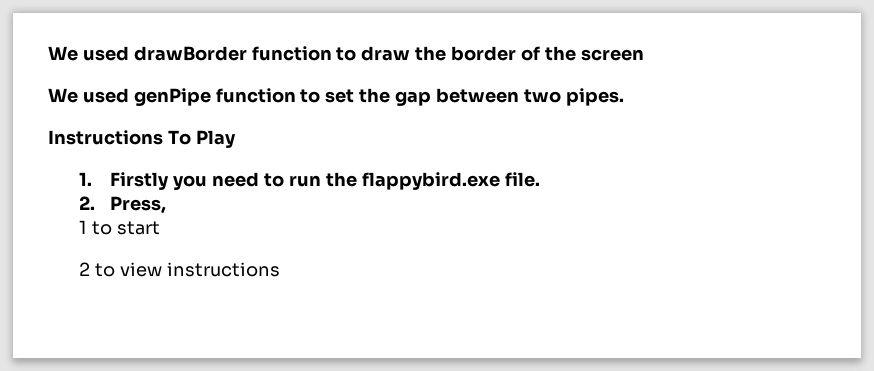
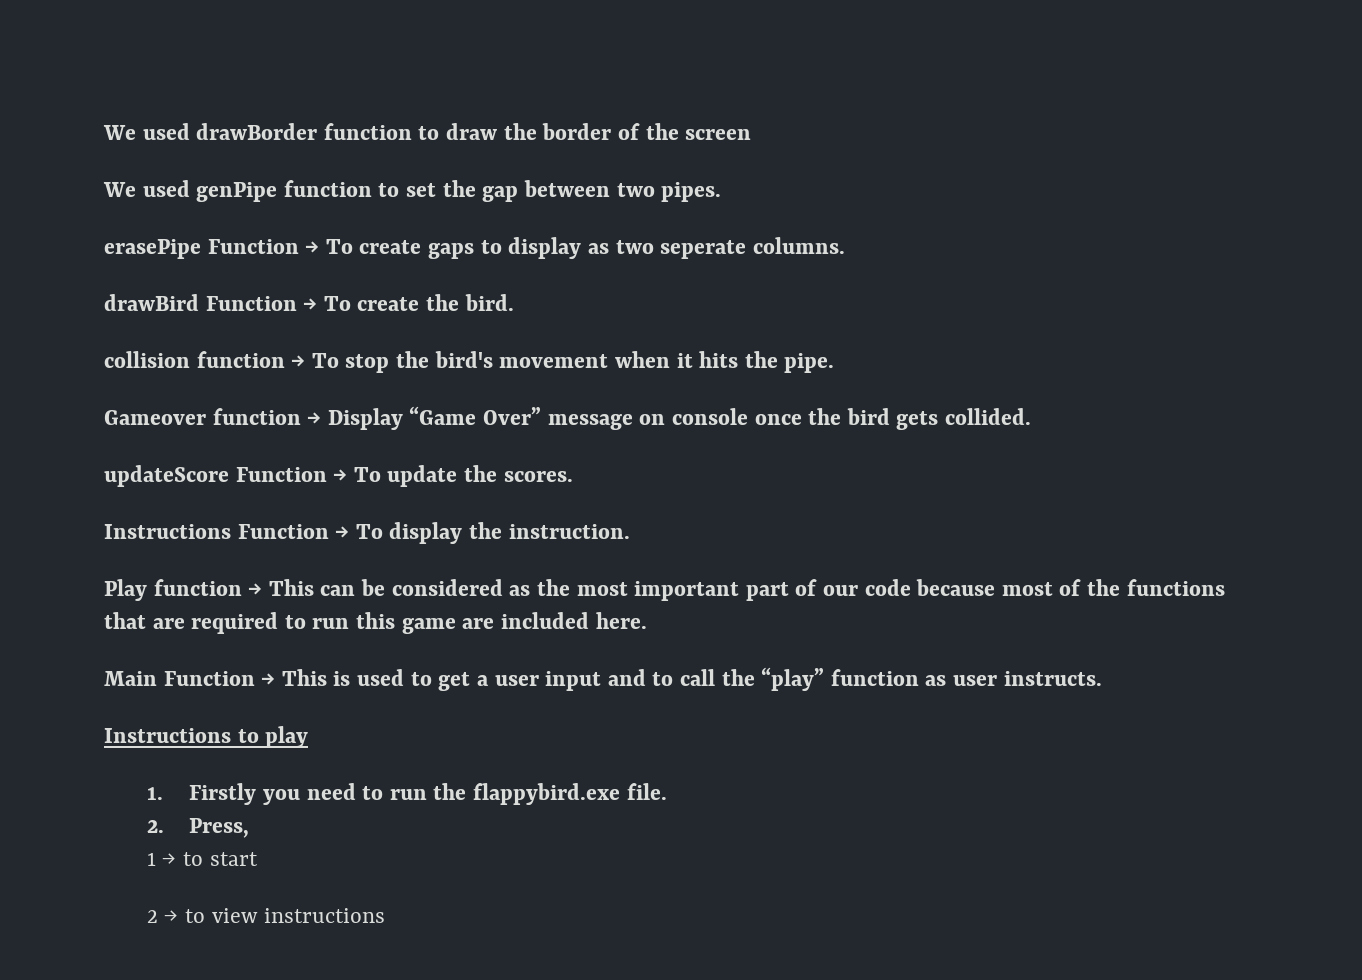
- Instructions To Play
+ erasePipe Function → To create gaps to display as two seperate columns.
+ drawBird Function → To create the bird.
+ collision function → To stop the bird's movement when it hits the pipe.
+ Gameover function → Display “Game Over” message on console once the bird gets collided.
+ updateScore Function → To update the scores.
+ Instructions Function → To display the instruction.
+ Play function → This can be considered as the most important part of our code because most of the functions that are required to run this game are included here.
+ Main Function → This is used to get a user input and to call the “play” function as user instructs.
+ Instructions to play
- 1 to start
+ 1 → to start
- 2 to view instructions
+ 2 → to view instructions

